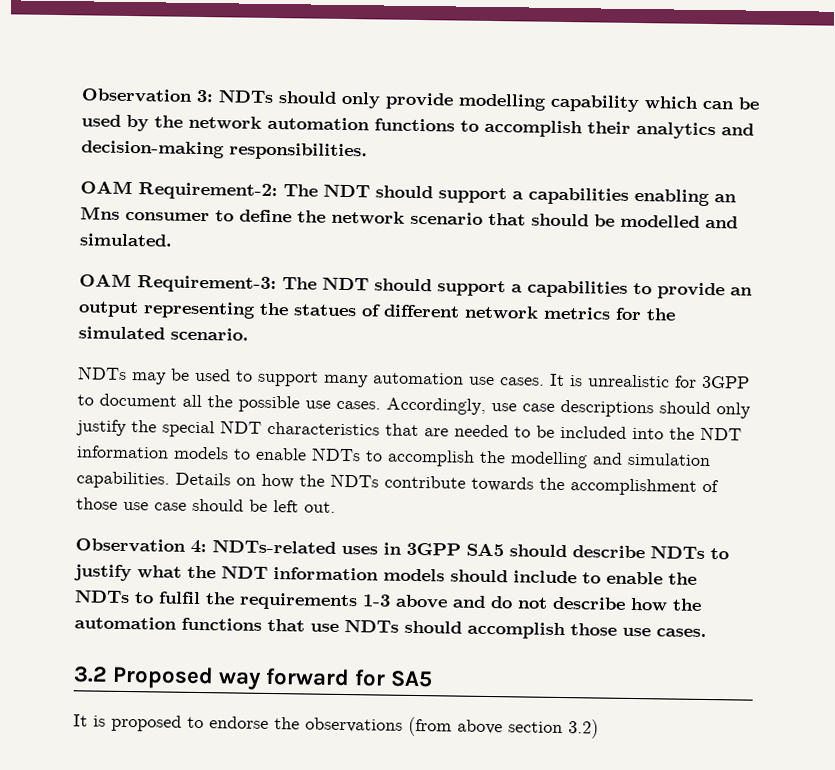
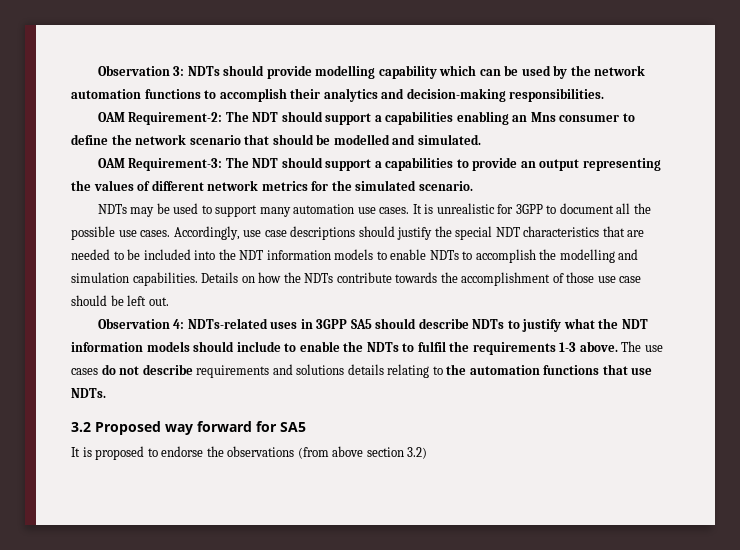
- Observation 3: NDTs should only provide modelling capability which can be used by the network automation functions to accomplish their analytics and decision-making responsibilities.
+ Observation 3: NDTs should provide modelling capability which can be used by the network automation functions to accomplish their analytics and decision-making responsibilities.
- OAM Requirement-3: The NDT should support a capabilities to provide an output representing the statues of different network metrics for the simulated scenario.
+ OAM Requirement-3: The NDT should support a capabilities to provide an output representing the values of different network metrics for the simulated scenario.
- Accordingly, use case descriptions should only justify the special NDT characteristics that are needed to be included into the NDT information models to enable NDTs to accomplish the modelling and simulation capabilities.
+ Accordingly, use case descriptions should justify the special NDT characteristics that are needed to be included into the NDT information models to enable NDTs to accomplish the modelling and simulation capabilities.
- Observation 4: NDTs-related uses in 3GPP SA5 should describe NDTs to justify what the NDT information models should include to enable the NDTs to fulfil the requirements 1-3 above and do not describe how the automation functions that use NDTs should accomplish those use cases.
+ Observation 4: NDTs-related uses in 3GPP SA5 should describe NDTs to justify what the NDT information models should include to enable the NDTs to fulfil the requirements 1-3 above. The use cases do not describe requirements and solutions details relating to the automation functions that use NDTs.

